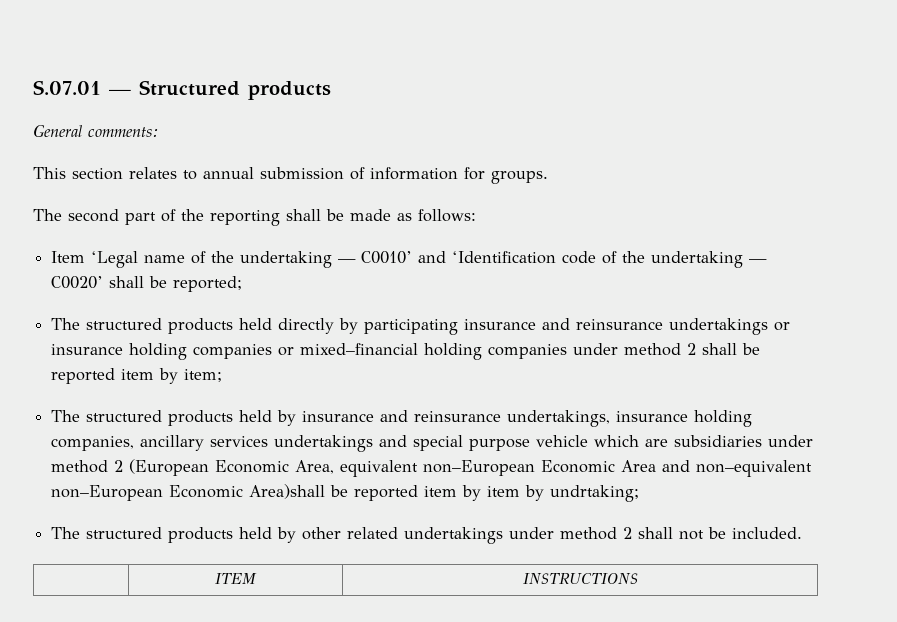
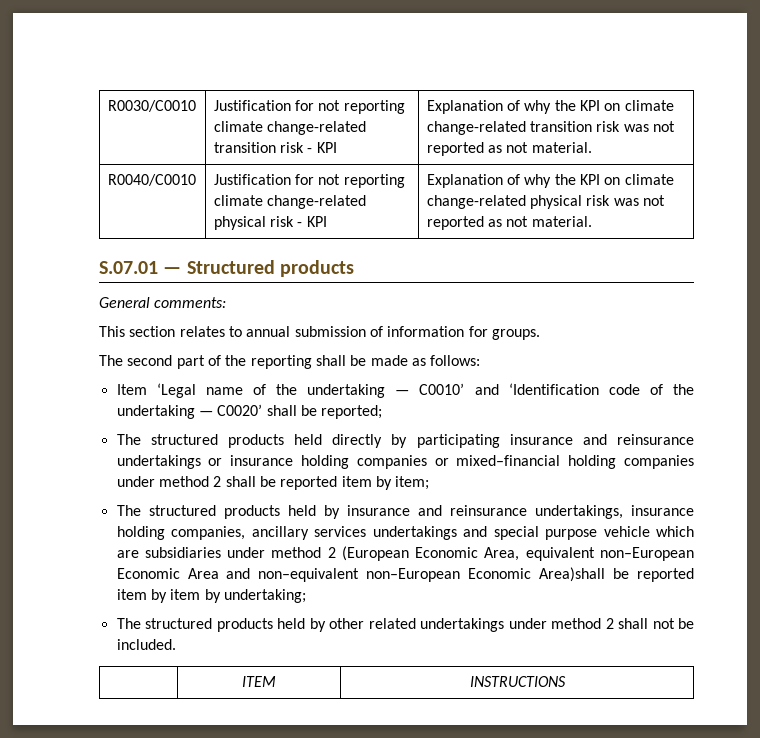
+ R0030/C0010 | Justification for not reporting climate change-related transition risk - KPI | Explanation of why the KPI on climate change-related transition risk was not reported as not material.
+ R0040/C0010 | Justification for not reporting climate change-related physical risk - KPI | Explanation of why the KPI on climate change-related physical risk was not reported as not material.
- The structured products held by insurance and reinsurance undertakings, insurance holding companies, ancillary services undertakings and special purpose vehicle which are subsidiaries under method 2 (European Economic Area, equivalent non–European Economic Area and non–equivalent non–European Economic Area)shall be reported item by item by undrtaking;
+ The structured products held by insurance and reinsurance undertakings, insurance holding companies, ancillary services undertakings and special purpose vehicle which are subsidiaries under method 2 (European Economic Area, equivalent non–European Economic Area and non–equivalent non–European Economic Area)shall be reported item by item by undertaking;

